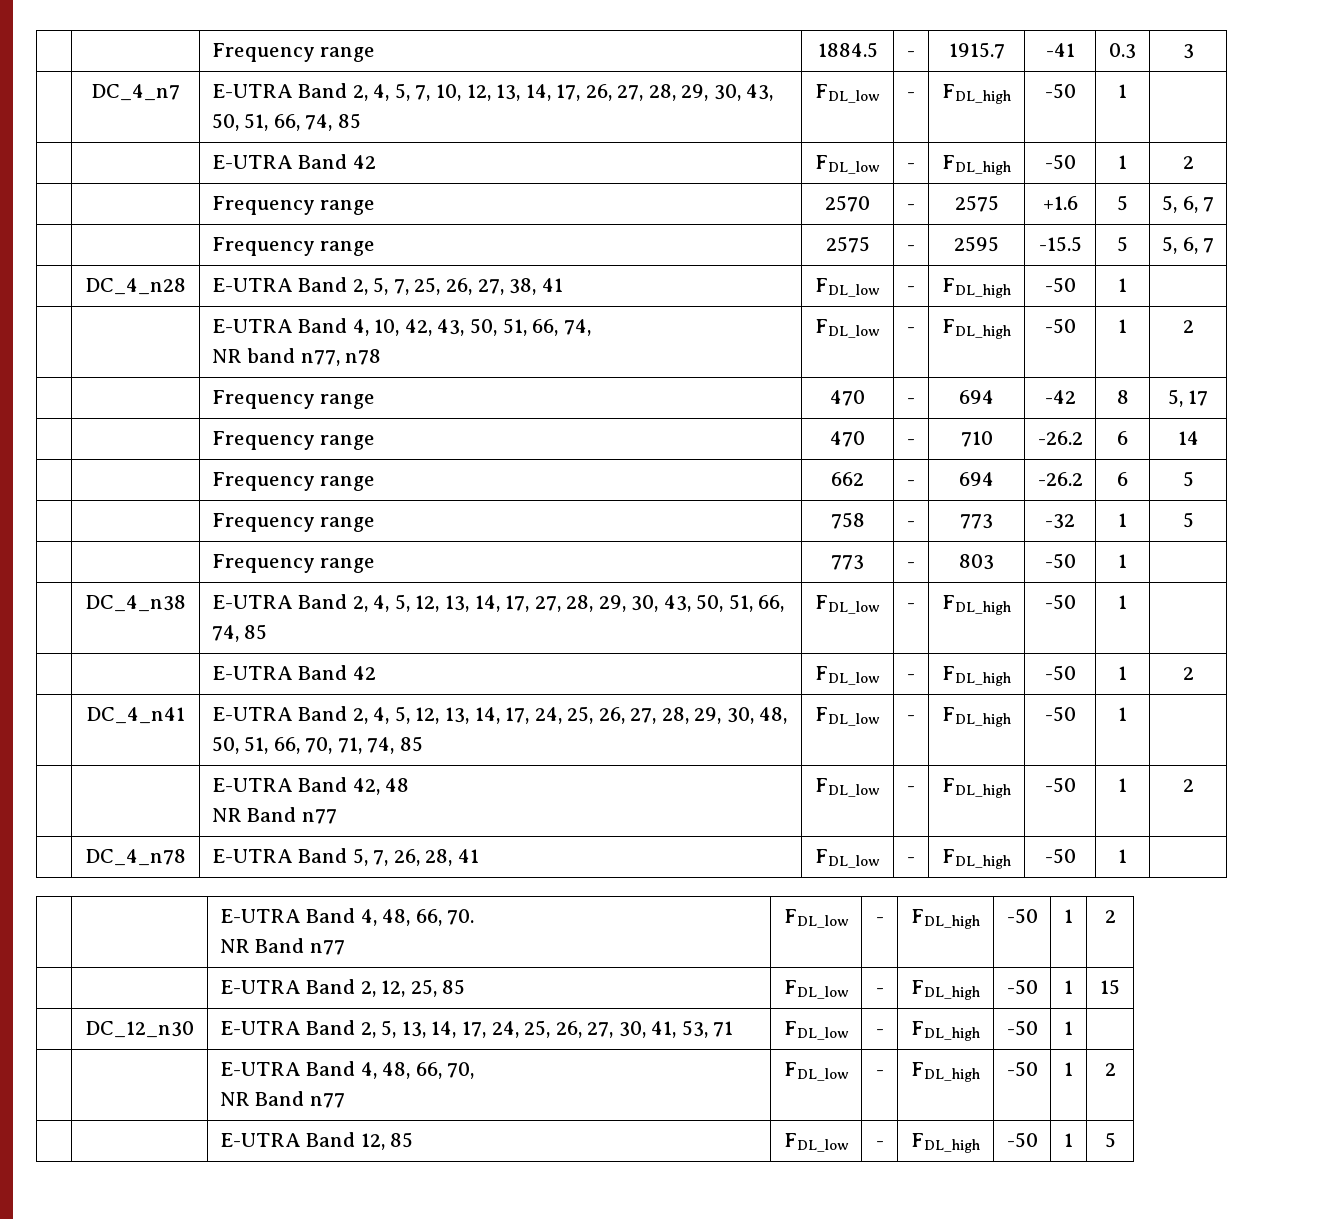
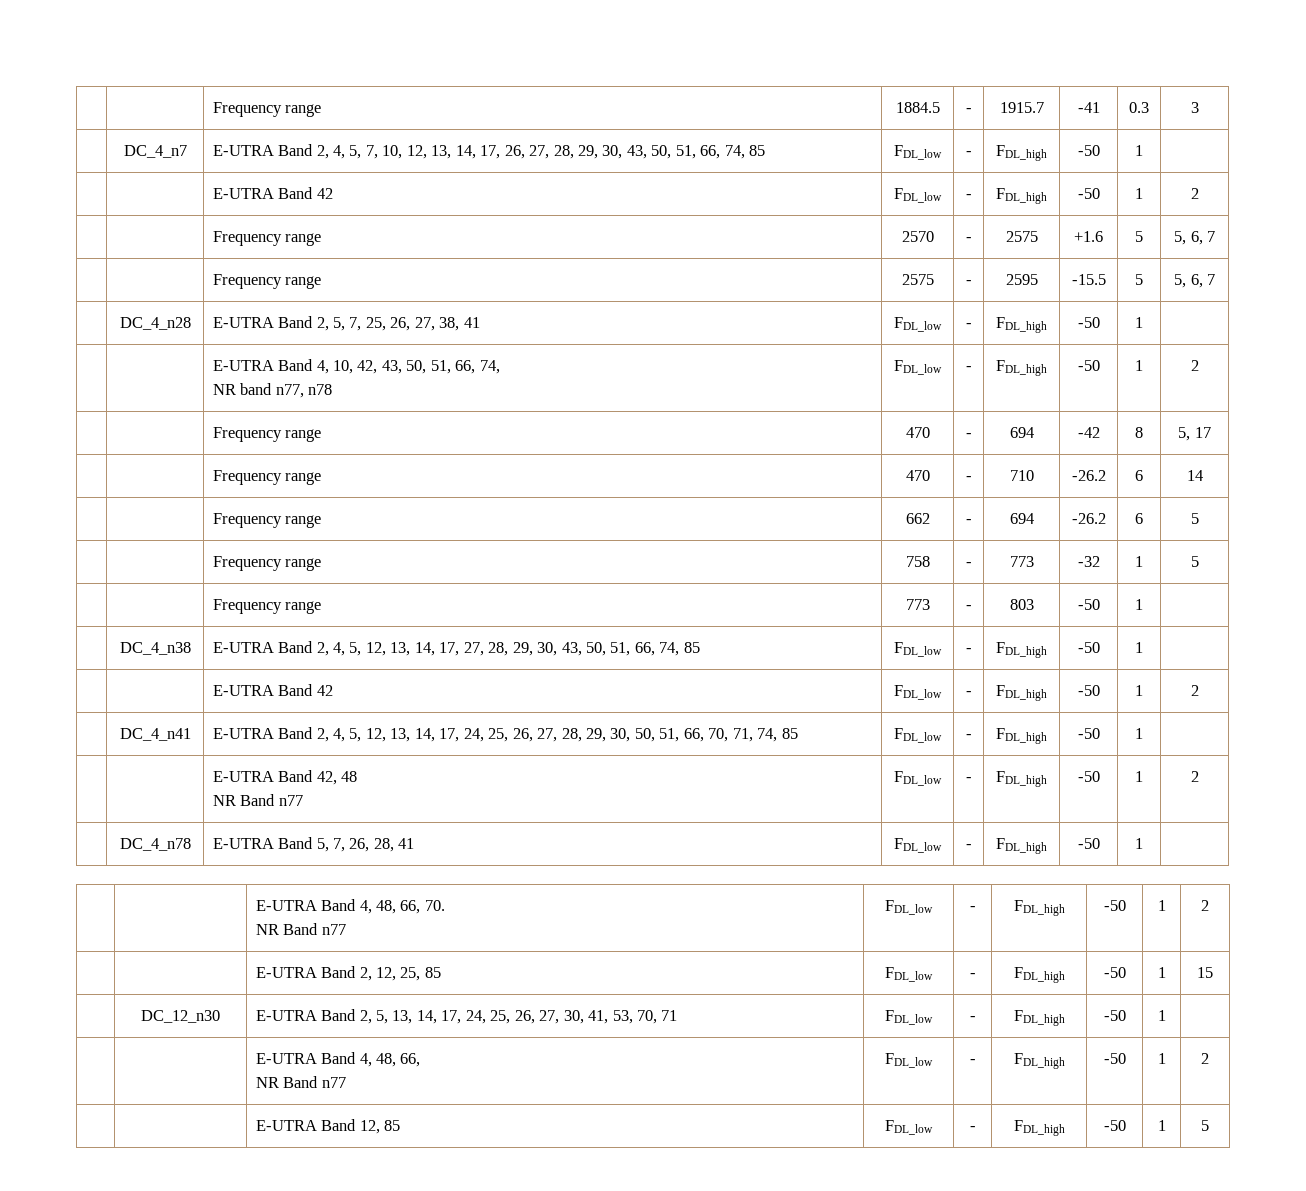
- | DC_4_n41 | E-UTRA Band 2, 4, 5, 12, 13, 14, 17, 24, 25, 26, 27, 28, 29, 30, 48, 50, 51, 66, 70, 71, 74, 85 | FDL_low | - | FDL_high | -50 | 1 |
+ | DC_4_n41 | E-UTRA Band 2, 4, 5, 12, 13, 14, 17, 24, 25, 26, 27, 28, 29, 30, 50, 51, 66, 70, 71, 74, 85 | FDL_low | - | FDL_high | -50 | 1 |
- | DC_12_n30 | E-UTRA Band 2, 5, 13, 14, 17, 24, 25, 26, 27, 30, 41, 53, 71 | FDL_low | - | FDL_high | -50 | 1 |
- | | E-UTRA Band 4, 48, 66, 70,
+ | DC_12_n30 | E-UTRA Band 2, 5, 13, 14, 17, 24, 25, 26, 27, 30, 41, 53, 70, 71 | FDL_low | - | FDL_high | -50 | 1 |
+ | | E-UTRA Band 4, 48, 66,

